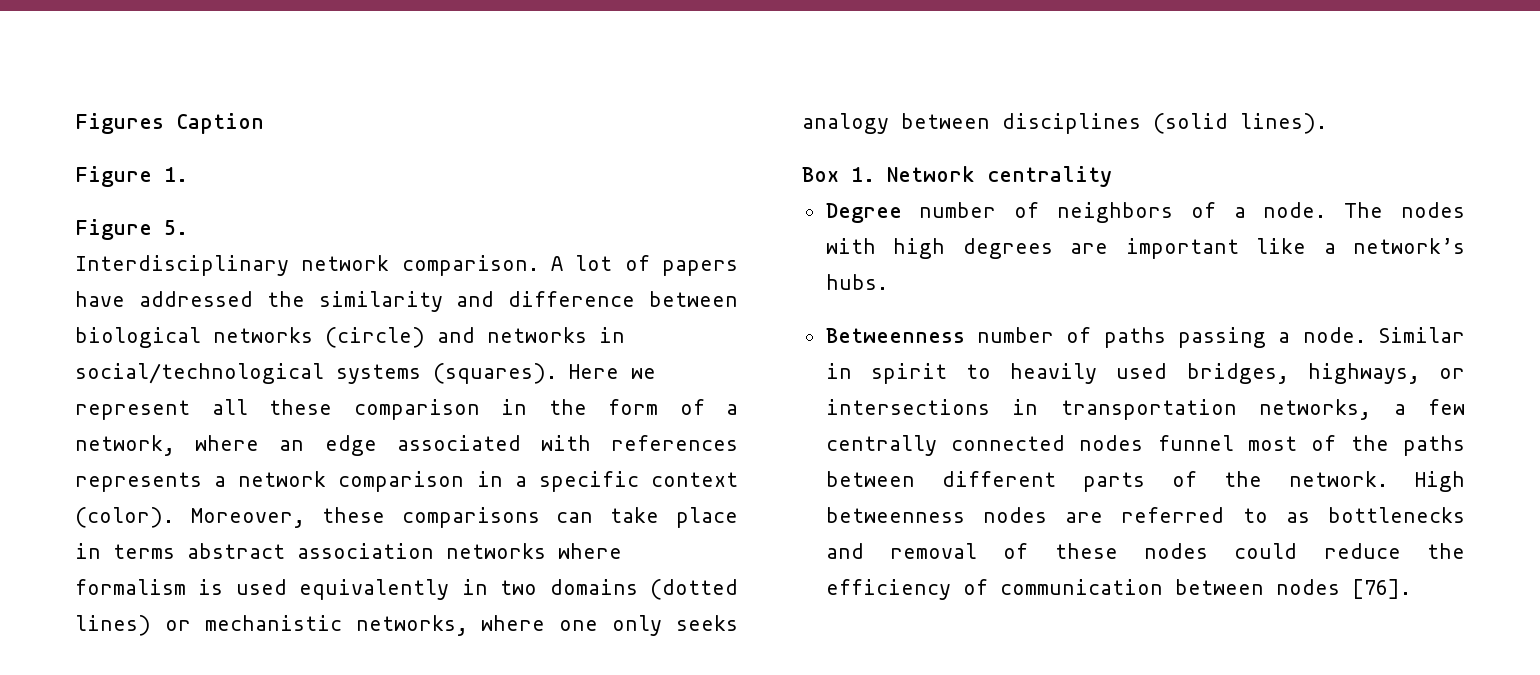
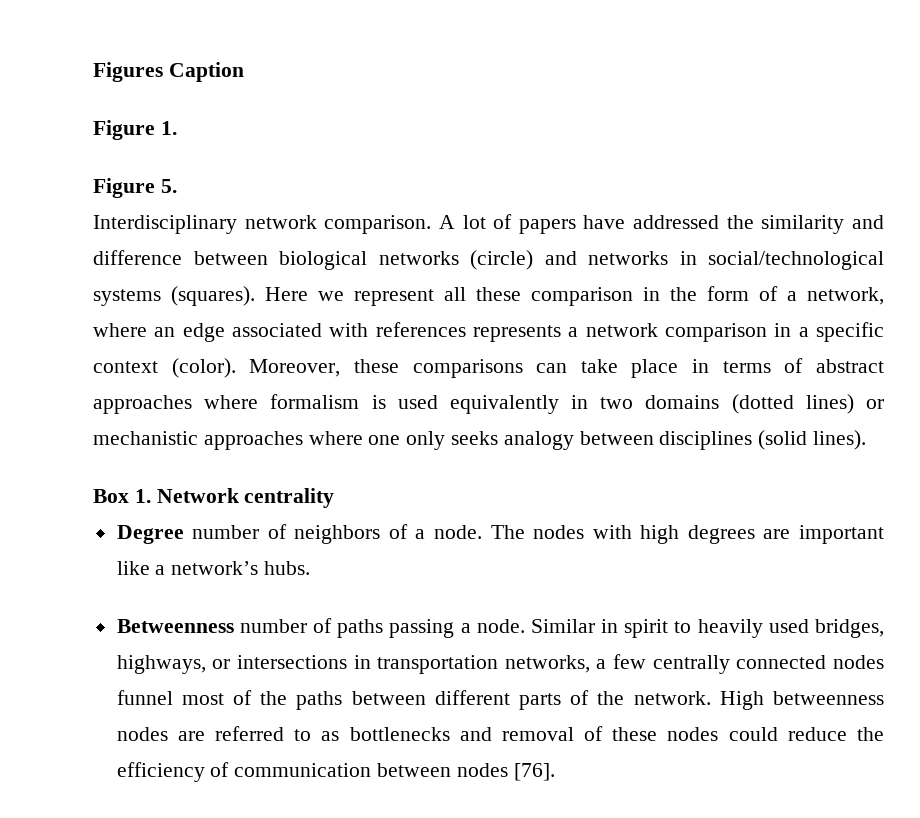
- Moreover, these comparisons can take place in terms abstract association networks where formalism is used equivalently in two domains (dotted lines) or mechanistic networks, where one only seeks analogy between disciplines (solid lines).
+ Moreover, these comparisons can take place in terms of abstract approaches where formalism is used equivalently in two domains (dotted lines) or mechanistic approaches where one only seeks analogy between disciplines (solid lines).

